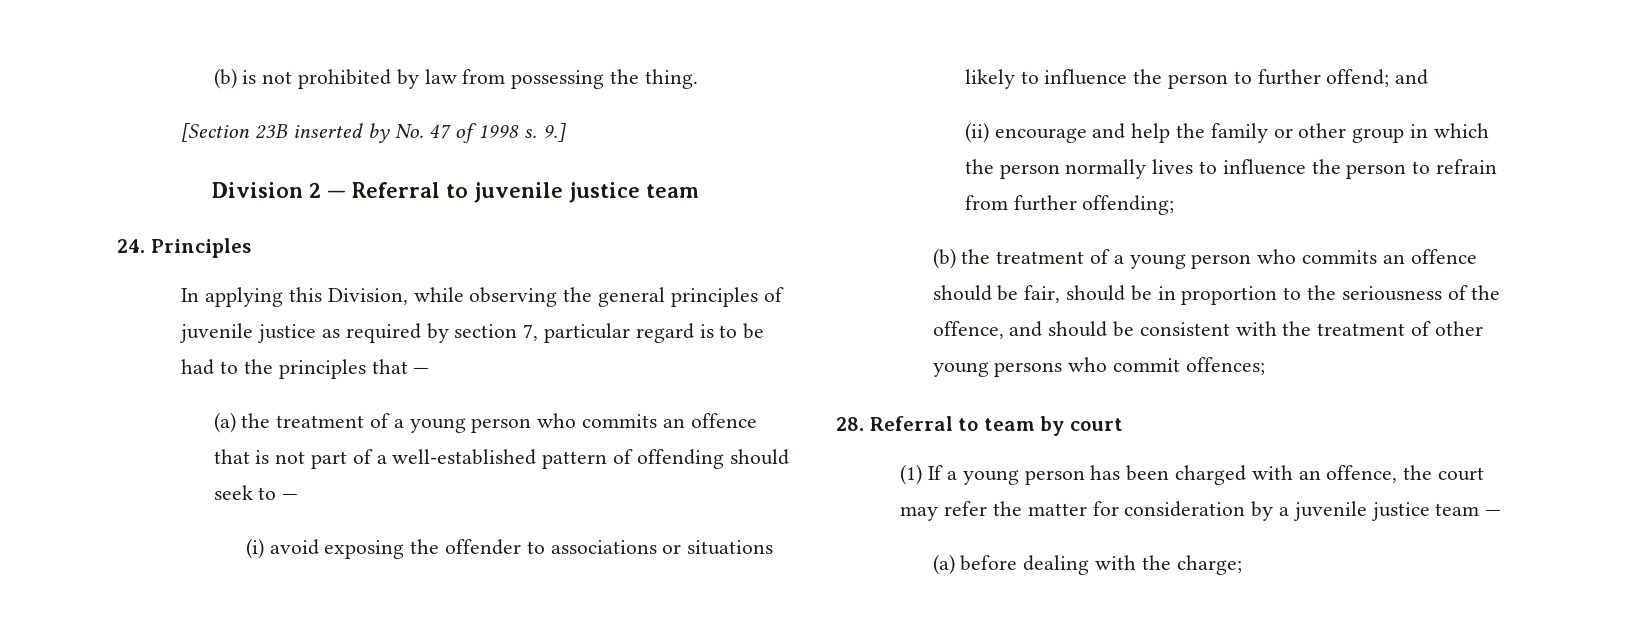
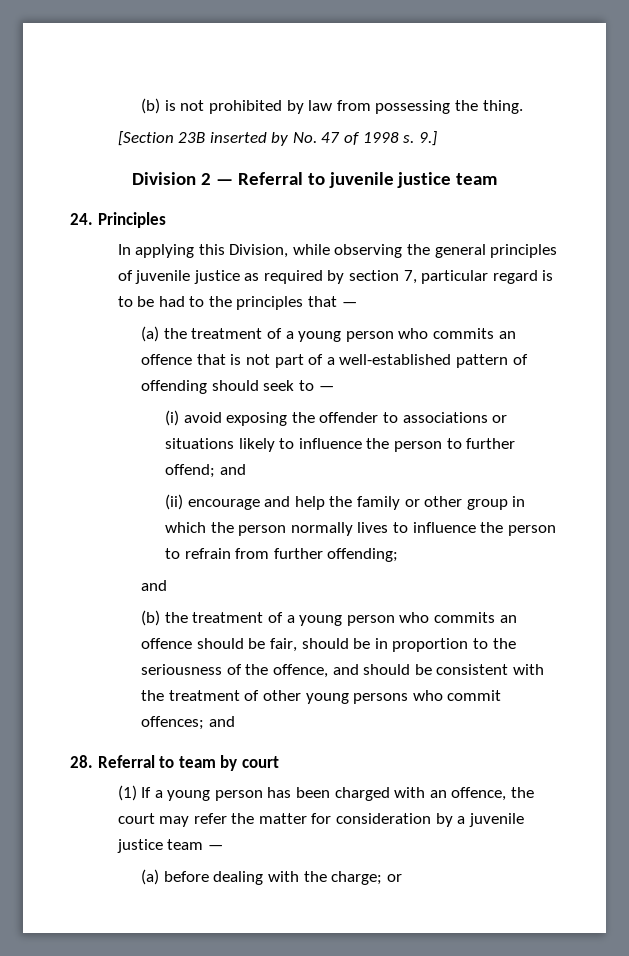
  (ii) encourage and help the family or other group in which the person normally lives to influence the person to refrain from further offending;
+ and
- (b) the treatment of a young person who commits an offence should be fair, should be in proportion to the seriousness of the offence, and should be consistent with the treatment of other young persons who commit offences;
+ (b) the treatment of a young person who commits an offence should be fair, should be in proportion to the seriousness of the offence, and should be consistent with the treatment of other young persons who commit offences; and
- (a) before dealing with the charge;
+ (a) before dealing with the charge; or

